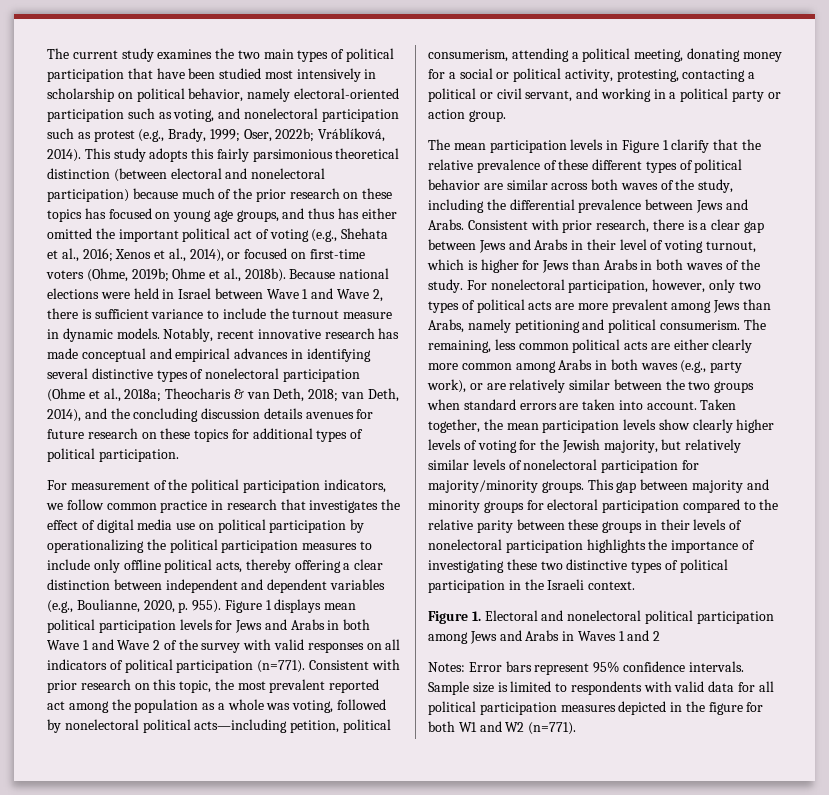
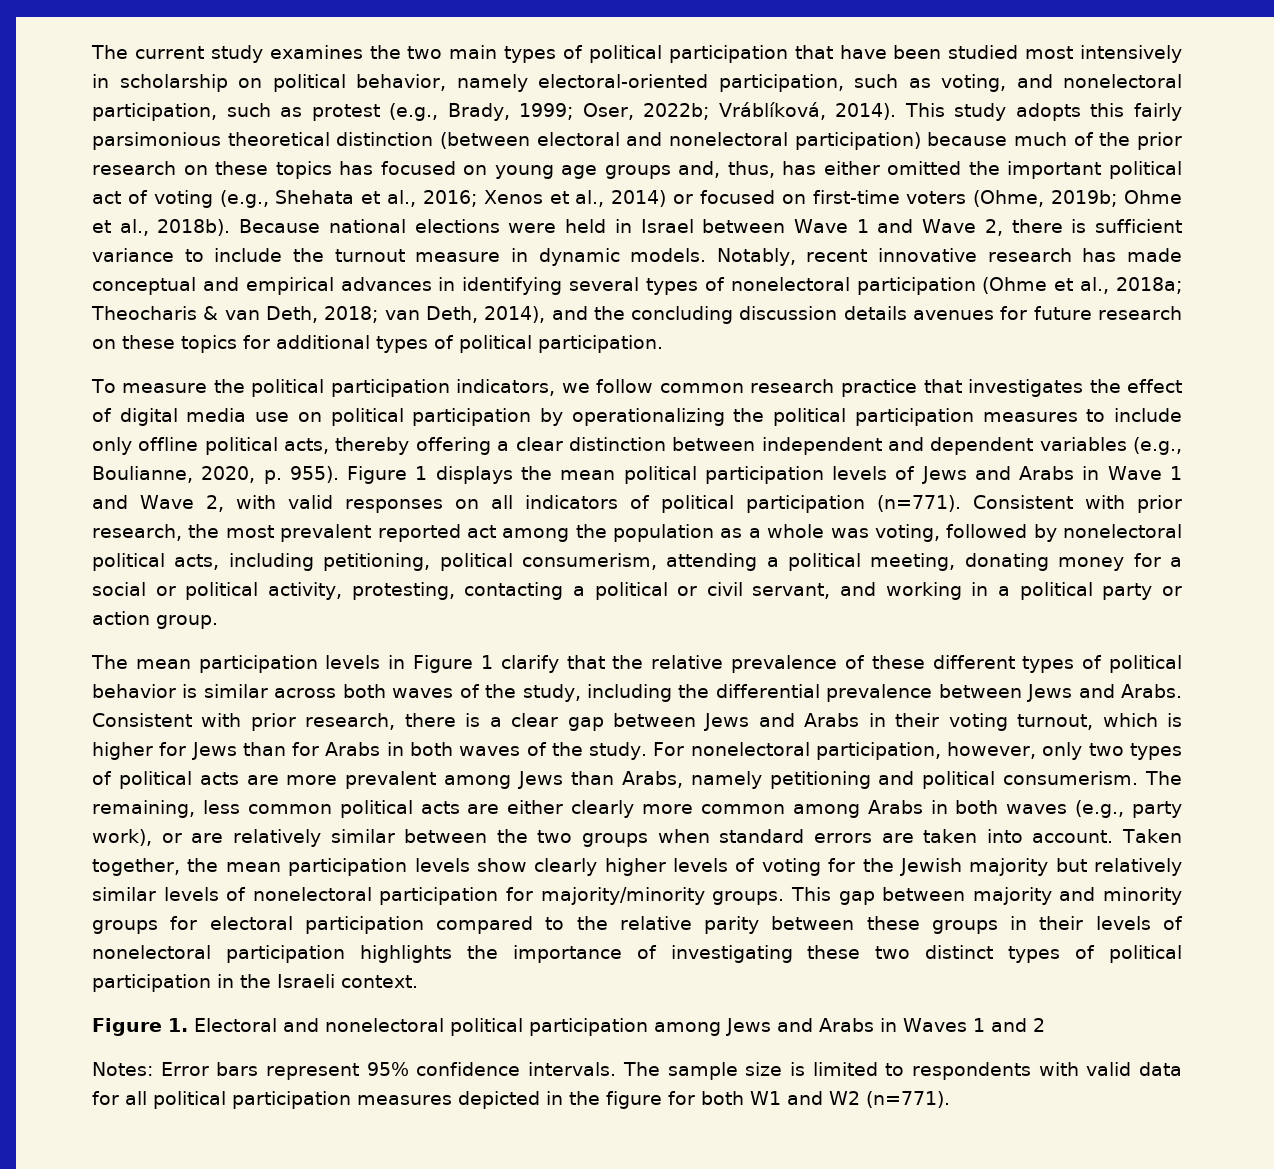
- The current study examines the two main types of political participation that have been studied most intensively in scholarship on political behavior, namely electoral-oriented participation such as voting, and nonelectoral participation such as protest (e.g., Brady, 1999; Oser, 2022b; Vráblíková, 2014).
+ The current study examines the two main types of political participation that have been studied most intensively in scholarship on political behavior, namely electoral-oriented participation, such as voting, and nonelectoral participation, such as protest (e.g., Brady, 1999; Oser, 2022b; Vráblíková, 2014).
- This study adopts this fairly parsimonious theoretical distinction (between electoral and nonelectoral participation) because much of the prior research on these topics has focused on young age groups, and thus has either omitted the important political act of voting (e.g., Shehata et al., 2016; Xenos et al., 2014), or focused on first-time voters (Ohme, 2019b; Ohme et al., 2018b).
+ This study adopts this fairly parsimonious theoretical distinction (between electoral and nonelectoral participation) because much of the prior research on these topics has focused on young age groups and, thus, has either omitted the important political act of voting (e.g., Shehata et al., 2016; Xenos et al., 2014) or focused on first-time voters (Ohme, 2019b; Ohme et al., 2018b).
- Notably, recent innovative research has made conceptual and empirical advances in identifying several distinctive types of nonelectoral participation (Ohme et al., 2018a; Theocharis & van Deth, 2018; van Deth, 2014), and the concluding discussion details avenues for future research on these topics for additional types of political participation.
+ Notably, recent innovative research has made conceptual and empirical advances in identifying several types of nonelectoral participation (Ohme et al., 2018a; Theocharis & van Deth, 2018; van Deth, 2014), and the concluding discussion details avenues for future research on these topics for additional types of political participation.
- For measurement of the political participation indicators, we follow common practice in research that investigates the effect of digital media use on political participation by operationalizing the political participation measures to include only offline political acts, thereby offering a clear distinction between independent and dependent variables (e.g., Boulianne, 2020, p. 955).
+ To measure the political participation indicators, we follow common research practice that investigates the effect of digital media use on political participation by operationalizing the political participation measures to include only offline political acts, thereby offering a clear distinction between independent and dependent variables (e.g., Boulianne, 2020, p. 955).
- Figure 1 displays mean political participation levels for Jews and Arabs in both Wave 1 and Wave 2 of the survey with valid responses on all indicators of political participation (n=771).
+ Figure 1 displays the mean political participation levels of Jews and Arabs in Wave 1 and Wave 2, with valid responses on all indicators of political participation (n=771).
- Consistent with prior research on this topic, the most prevalent reported act among the population as a whole was voting, followed by nonelectoral political acts—including petition, political consumerism, attending a political meeting, donating money for a social or political activity, protesting, contacting a political or civil servant, and working in a political party or action group.
+ Consistent with prior research, the most prevalent reported act among the population as a whole was voting, followed by nonelectoral political acts, including petitioning, political consumerism, attending a political meeting, donating money for a social or political activity, protesting, contacting a political or civil servant, and working in a political party or action group.
- The mean participation levels in Figure 1 clarify that the relative prevalence of these different types of political behavior are similar across both waves of the study, including the differential prevalence between Jews and Arabs.
+ The mean participation levels in Figure 1 clarify that the relative prevalence of these different types of political behavior is similar across both waves of the study, including the differential prevalence between Jews and Arabs.
- Consistent with prior research, there is a clear gap between Jews and Arabs in their level of voting turnout, which is higher for Jews than Arabs in both waves of the study.
+ Consistent with prior research, there is a clear gap between Jews and Arabs in their voting turnout, which is higher for Jews than for Arabs in both waves of the study.
- Taken together, the mean participation levels show clearly higher levels of voting for the Jewish majority, but relatively similar levels of nonelectoral participation for majority/minority groups.
+ Taken together, the mean participation levels show clearly higher levels of voting for the Jewish majority but relatively similar levels of nonelectoral participation for majority/minority groups.
- This gap between majority and minority groups for electoral participation compared to the relative parity between these groups in their levels of nonelectoral participation highlights the importance of investigating these two distinctive types of political participation in the Israeli context.
+ This gap between majority and minority groups for electoral participation compared to the relative parity between these groups in their levels of nonelectoral participation highlights the importance of investigating these two distinct types of political participation in the Israeli context.
- Sample size is limited to respondents with valid data for all political participation measures depicted in the figure for both W1 and W2 (n=771).
+ The sample size is limited to respondents with valid data for all political participation measures depicted in the figure for both W1 and W2 (n=771).

